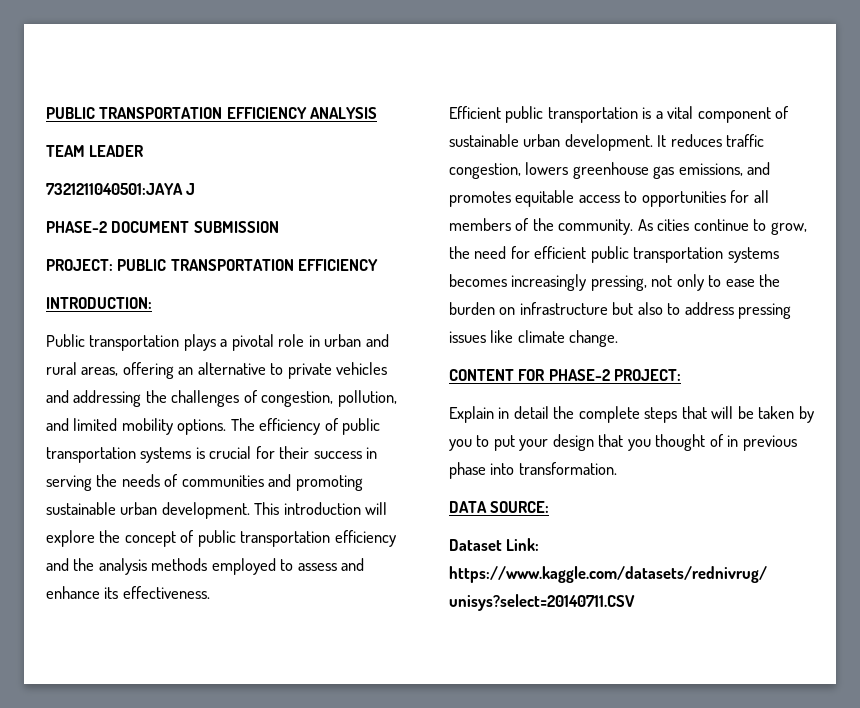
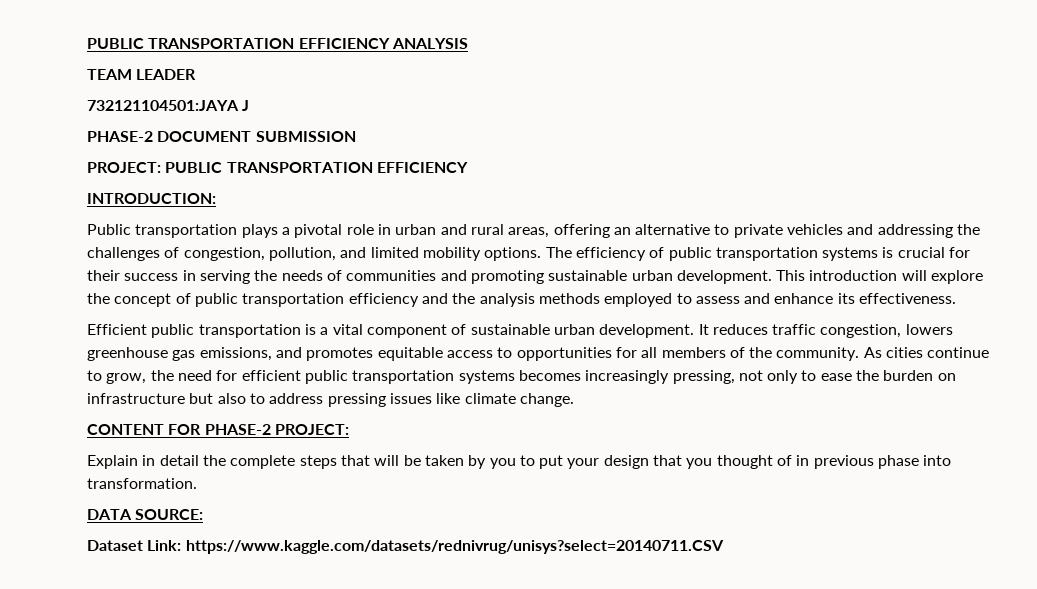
- 7321211040501:JAYA J
+ 732121104501:JAYA J

